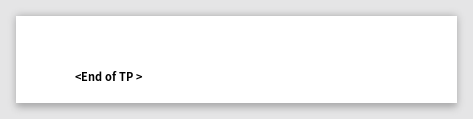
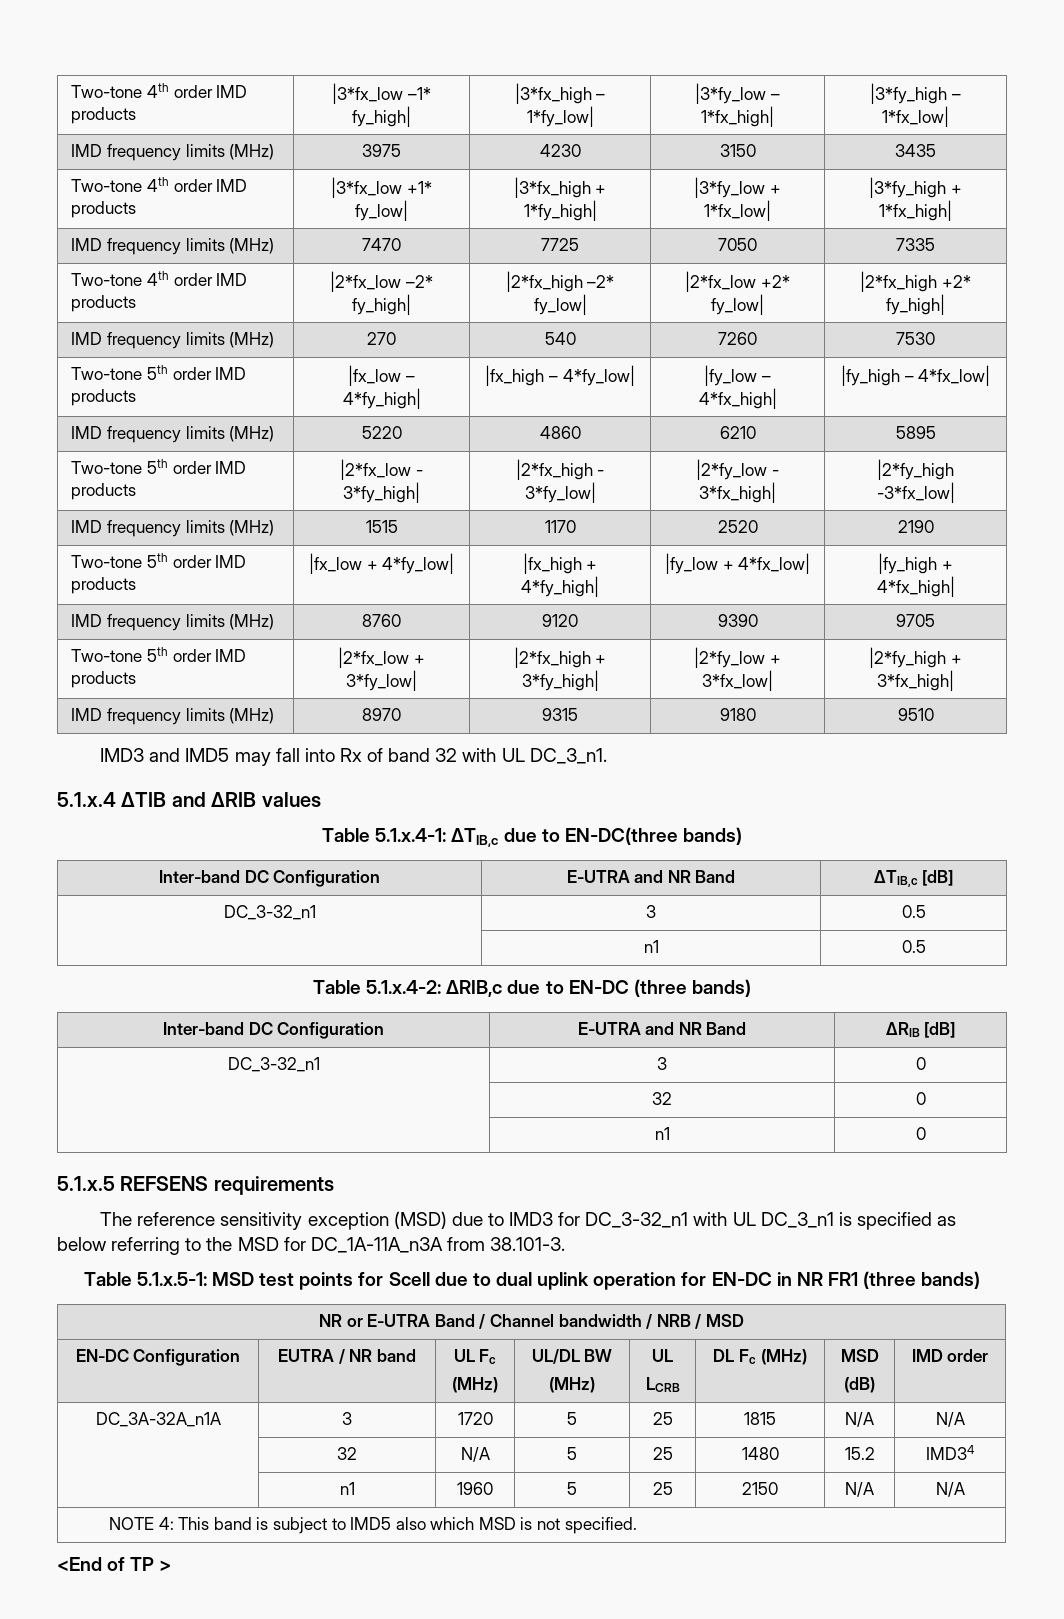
+ Two-tone 4th order IMD products | |3*fx_low –1* fy_high| | |3*fx_high – 1*fy_low| | |3*fy_low – 1*fx_high| | |3*fy_high – 1*fx_low|
+ IMD frequency limits (MHz) | 3975 | 4230 | 3150 | 3435
+ Two-tone 4th order IMD products | |3*fx_low +1* fy_low| | |3*fx_high + 1*fy_high| | |3*fy_low + 1*fx_low| | |3*fy_high + 1*fx_high|
+ IMD frequency limits (MHz) | 7470 | 7725 | 7050 | 7335
+ Two-tone 4th order IMD products | |2*fx_low –2* fy_high| | |2*fx_high –2* fy_low| | |2*fx_low +2* fy_low| | |2*fx_high +2* fy_high|
+ IMD frequency limits (MHz) | 270 | 540 | 7260 | 7530
+ Two-tone 5th order IMD products | |fx_low – 4*fy_high| | |fx_high – 4*fy_low| | |fy_low – 4*fx_high| | |fy_high – 4*fx_low|
+ IMD frequency limits (MHz) | 5220 | 4860 | 6210 | 5895
+ Two-tone 5th order IMD products | |2*fx_low - 3*fy_high| | |2*fx_high - 3*fy_low| | |2*fy_low - 3*fx_high| | |2*fy_high -3*fx_low|
+ IMD frequency limits (MHz) | 1515 | 1170 | 2520 | 2190
+ Two-tone 5th order IMD products | |fx_low + 4*fy_low| | |fx_high + 4*fy_high| | |fy_low + 4*fx_low| | |fy_high + 4*fx_high|
+ IMD frequency limits (MHz) | 8760 | 9120 | 9390 | 9705
+ Two-tone 5th order IMD products | |2*fx_low + 3*fy_low| | |2*fx_high + 3*fy_high| | |2*fy_low + 3*fx_low| | |2*fy_high + 3*fx_high|
+ IMD frequency limits (MHz) | 8970 | 9315 | 9180 | 9510
+ IMD3 and IMD5 may fall into Rx of band 32 with UL DC_3_n1.
+ 5.1.x.4 ∆TIB and ∆RIB values
+ Table 5.1.x.4-1: ΔTIB,c due to EN-DC(three bands)
+ Inter-band DC Configuration | E-UTRA and NR Band | ΔTIB,c [dB]
+ DC_3-32_n1 | 3 | 0.5
+ | n1 | 0.5
+ Table 5.1.x.4-2: ΔRIB,c due to EN-DC (three bands)
+ Inter-band DC Configuration | E-UTRA and NR Band | ΔRIB [dB]
+ DC_3-32_n1 | 3 | 0
+ | 32 | 0
+ | n1 | 0
+ 5.1.x.5 REFSENS requirements
+ The reference sensitivity exception (MSD) due to IMD3 for DC_3-32_n1 with UL DC_3_n1 is specified as below referring to the MSD for DC_1A-11A_n3A from 38.101-3.
+ Table 5.1.x.5-1: MSD test points for Scell due to dual uplink operation for EN-DC in NR FR1 (three bands)
+ NR or E-UTRA Band / Channel bandwidth / NRB / MSD
+ EN-DC Configuration | EUTRA / NR band | UL Fc
+ (MHz) | UL/DL BW
+ (MHz) | UL
+ LCRB | DL Fc (MHz) | MSD
+ (dB) | IMD order
+ DC_3A-32A_n1A | 3 | 1720 | 5 | 25 | 1815 | N/A | N/A
+ | 32 | N/A | 5 | 25 | 1480 | 15.2 | IMD34
+ | n1 | 1960 | 5 | 25 | 2150 | N/A | N/A
+ NOTE 4: This band is subject to IMD5 also which MSD is not specified.

